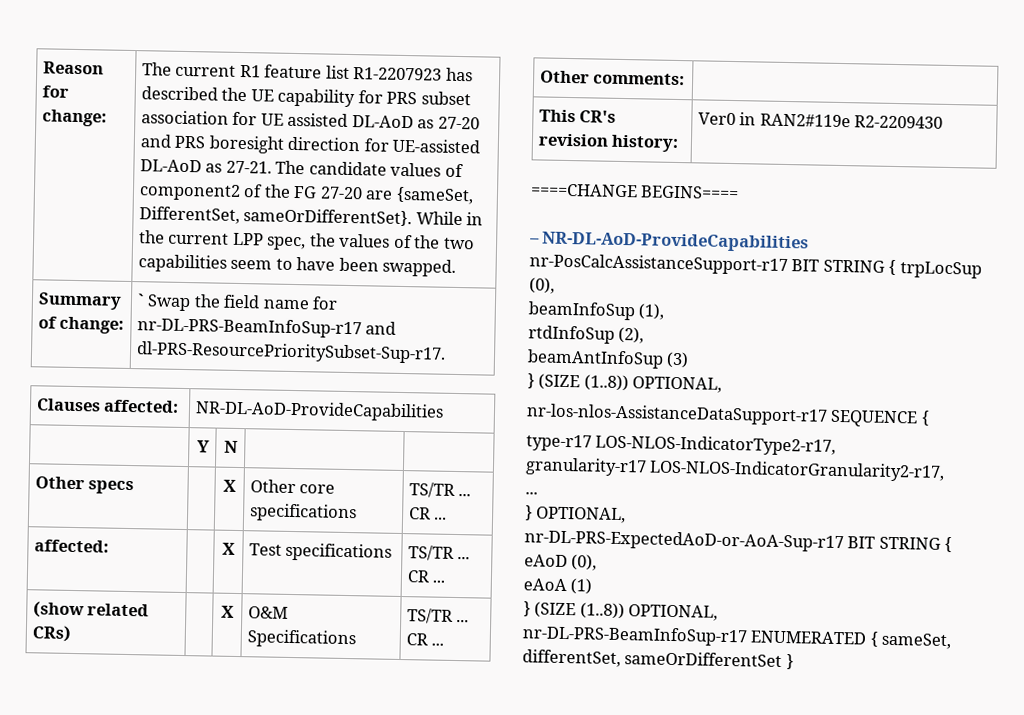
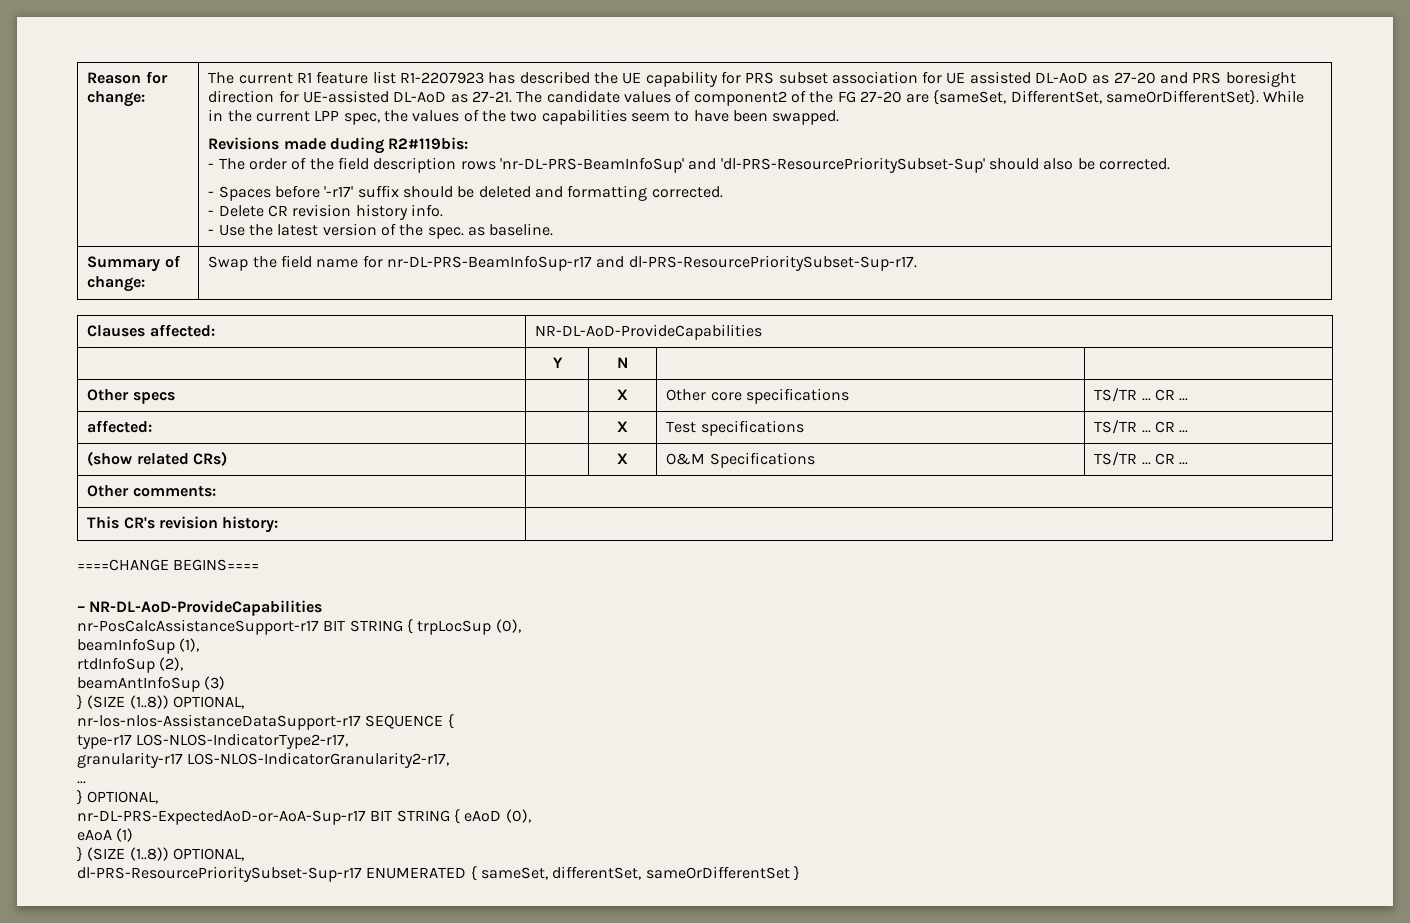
+ Revisions made duding R2#119bis:
+ - The order of the field description rows 'nr-DL-PRS-BeamInfoSup' and 'dl-PRS-ResourcePrioritySubset-Sup' should also be corrected.
+ - Spaces before '-r17' suffix should be deleted and formatting corrected.
+ - Delete CR revision history info.
+ - Use the latest version of the spec. as baseline.
- Summary of change: | ` Swap the field name for nr-DL-PRS-BeamInfoSup-r17 and dl-PRS-ResourcePrioritySubset-Sup-r17.
+ Summary of change: | Swap the field name for nr-DL-PRS-BeamInfoSup-r17 and dl-PRS-ResourcePrioritySubset-Sup-r17.
- This CR's revision history: | Ver0 in RAN2#119e R2-2209430
+ This CR's revision history: |
- nr-DL-PRS-BeamInfoSup-r17 ENUMERATED { sameSet, differentSet, sameOrDifferentSet }
+ dl-PRS-ResourcePrioritySubset-Sup-r17 ENUMERATED { sameSet, differentSet, sameOrDifferentSet }

